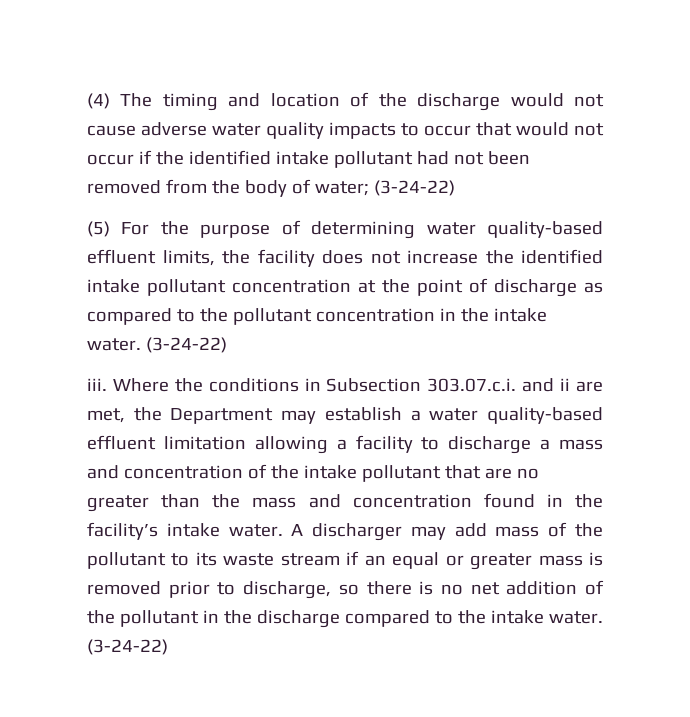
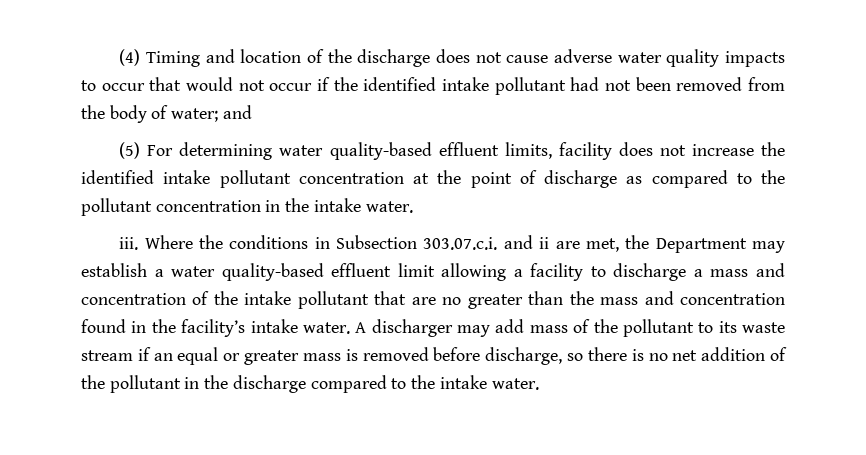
- (4) The timing and location of the discharge would not cause adverse water quality impacts to occur that would not occur if the identified intake pollutant had not been removed from the body of water; (3-24-22)
+ (4) Timing and location of the discharge does not cause adverse water quality impacts to occur that would not occur if the identified intake pollutant had not been removed from the body of water; and
- (5) For the purpose of determining water quality-based effluent limits, the facility does not increase the identified intake pollutant concentration at the point of discharge as compared to the pollutant concentration in the intake water. (3-24-22)
+ (5) For determining water quality-based effluent limits, facility does not increase the identified intake pollutant concentration at the point of discharge as compared to the pollutant concentration in the intake water.
- Where the conditions in Subsection 303.07.c.i. and ii are met, the Department may establish a water quality-based effluent limitation allowing a facility to discharge a mass and concentration of the intake pollutant that are no greater than the mass and concentration found in the facility’s intake water.
+ Where the conditions in Subsection 303.07.c.i. and ii are met, the Department may establish a water quality-based effluent limit allowing a facility to discharge a mass and concentration of the intake pollutant that are no greater than the mass and concentration found in the facility’s intake water.
- A discharger may add mass of the pollutant to its waste stream if an equal or greater mass is removed prior to discharge, so there is no net addition of the pollutant in the discharge compared to the intake water. (3-24-22)
+ A discharger may add mass of the pollutant to its waste stream if an equal or greater mass is removed before discharge, so there is no net addition of the pollutant in the discharge compared to the intake water.

